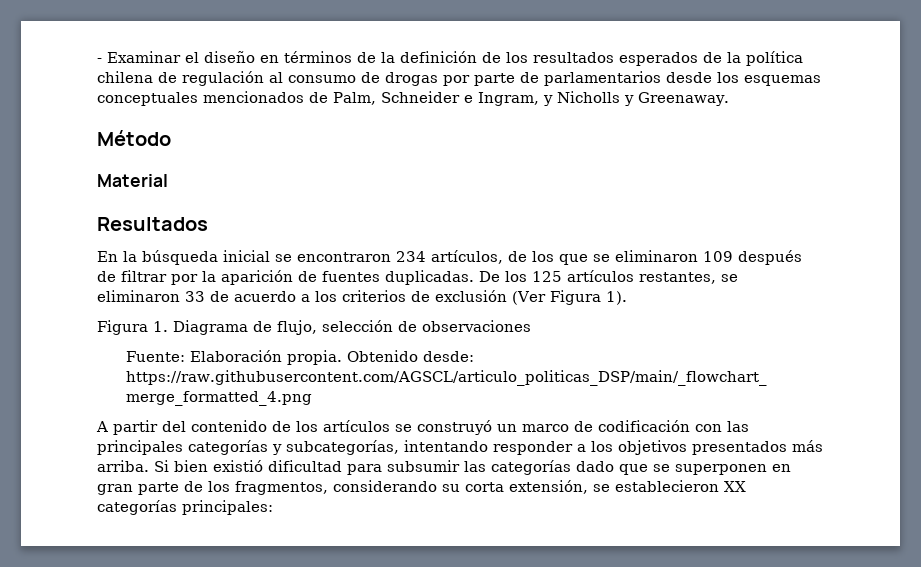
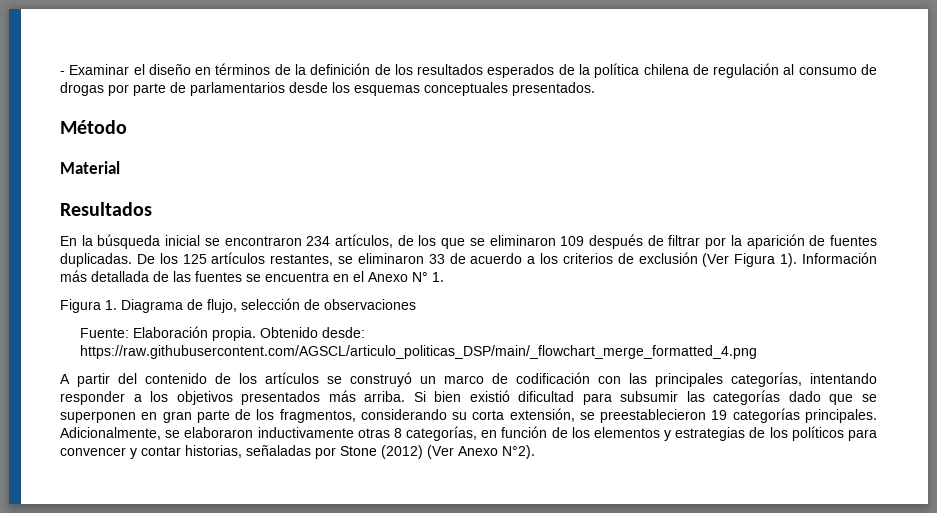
- - Examinar el diseño en términos de la definición de los resultados esperados de la política chilena de regulación al consumo de drogas por parte de parlamentarios desde los esquemas conceptuales mencionados de Palm, Schneider e Ingram, y Nicholls y Greenaway.
+ - Examinar el diseño en términos de la definición de los resultados esperados de la política chilena de regulación al consumo de drogas por parte de parlamentarios desde los esquemas conceptuales presentados.
+ Información más detallada de las fuentes se encuentra en el Anexo N° 1.
- A partir del contenido de los artículos se construyó un marco de codificación con las principales categorías y subcategorías, intentando responder a los objetivos presentados más arriba.
+ A partir del contenido de los artículos se construyó un marco de codificación con las principales categorías, intentando responder a los objetivos presentados más arriba.
- Si bien existió dificultad para subsumir las categorías dado que se superponen en gran parte de los fragmentos, considerando su corta extensión, se establecieron XX categorías principales:
+ Si bien existió dificultad para subsumir las categorías dado que se superponen en gran parte de los fragmentos, considerando su corta extensión, se preestablecieron 19 categorías principales. Adicionalmente, se elaboraron inductivamente otras 8 categorías, en función de los elementos y estrategias de los políticos para convencer y contar historias, señaladas por Stone (2012) (Ver Anexo N°2).

